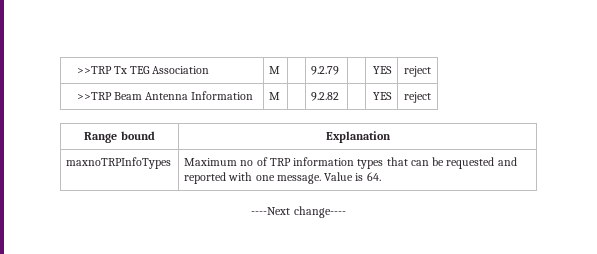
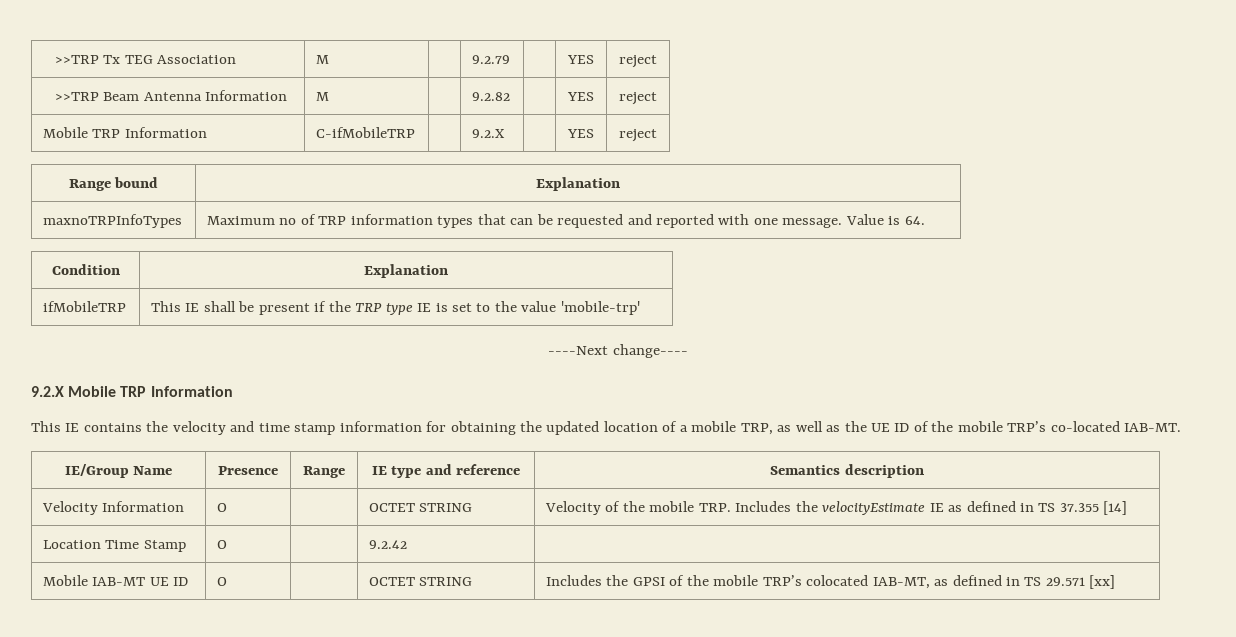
+ Mobile TRP Information | C-ifMobileTRP | | 9.2.X | | YES | reject
+ Condition | Explanation
+ ifMobileTRP | This IE shall be present if the TRP type IE is set to the value 'mobile-trp'
  ----Next change----
+ 9.2.X Mobile TRP Information
+ This IE contains the velocity and time stamp information for obtaining the updated location of a mobile TRP, as well as the UE ID of the mobile TRP’s co-located IAB-MT.
+ IE/Group Name | Presence | Range | IE type and reference | Semantics description
+ Velocity Information | O | | OCTET STRING | Velocity of the mobile TRP. Includes the velocityEstimate IE as defined in TS 37.355 [14]
+ Location Time Stamp | O | | 9.2.42 |
+ Mobile IAB-MT UE ID | O | | OCTET STRING | Includes the GPSI of the mobile TRP’s colocated IAB-MT, as defined in TS 29.571 [xx]

